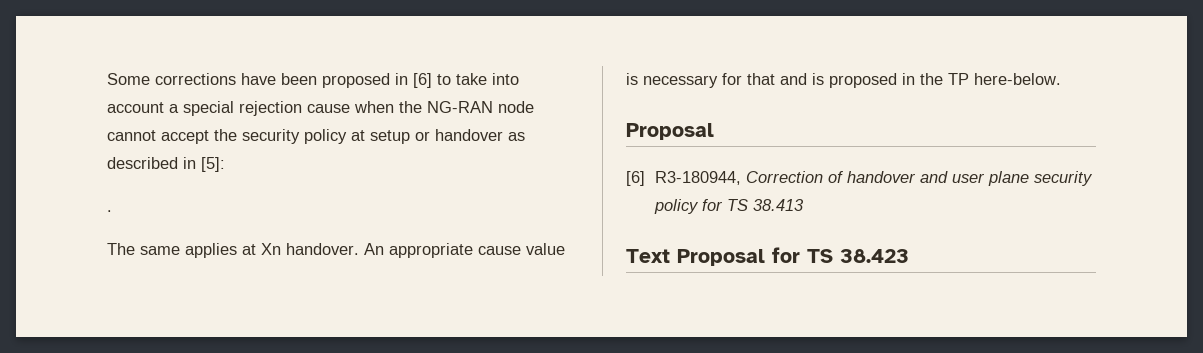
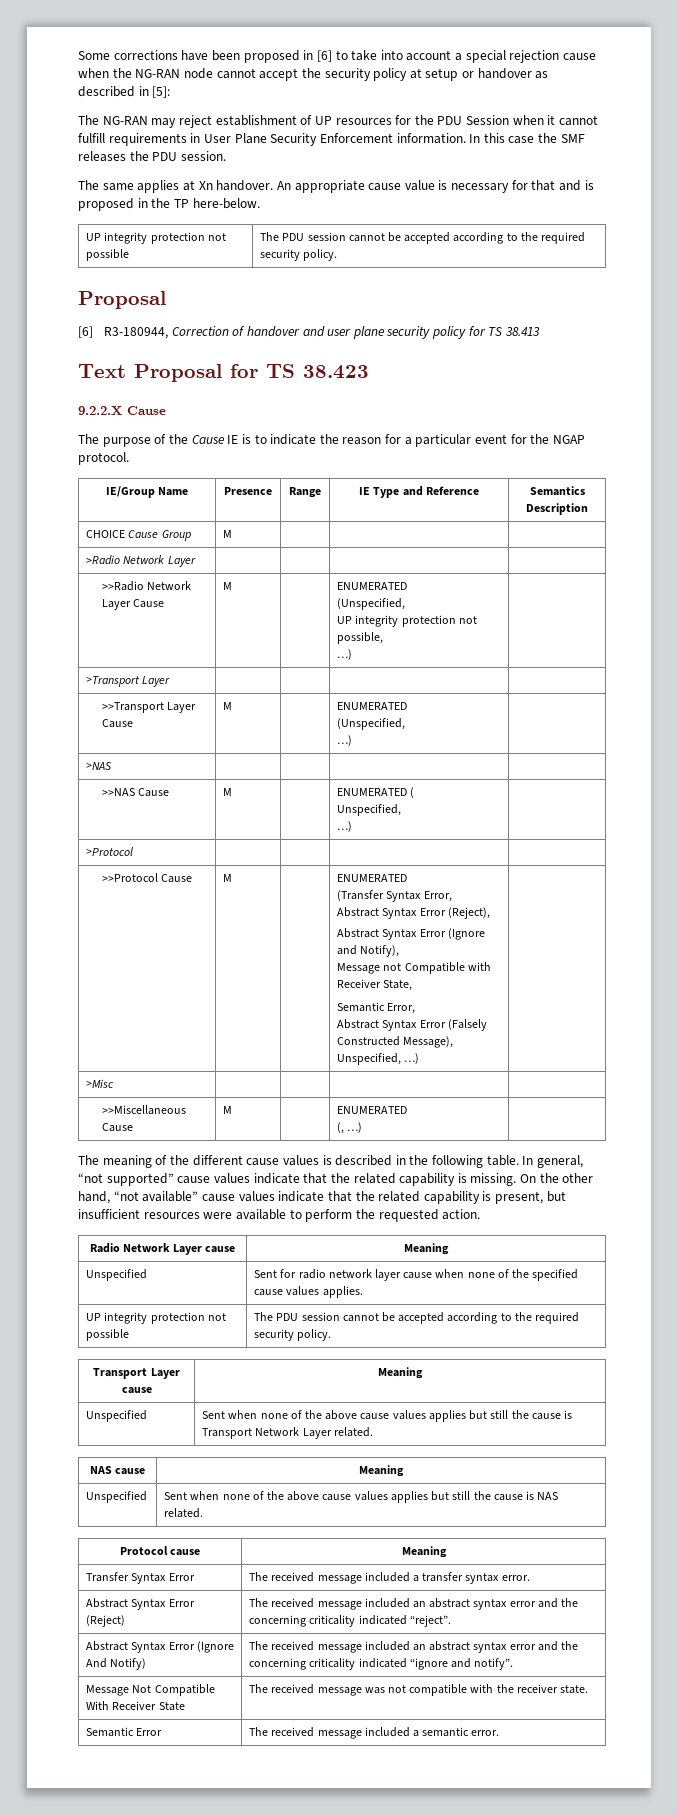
- .
+ The NG-RAN may reject establishment of UP resources for the PDU Session when it cannot fulfill requirements in User Plane Security Enforcement information. In this case the SMF releases the PDU session.
  An appropriate cause value is necessary for that and is proposed in the TP here-below.
+ UP integrity protection not possible | The PDU session cannot be accepted according to the required security policy.
+ 9.2.2.X Cause
+ The purpose of the Cause IE is to indicate the reason for a particular event for the NGAP protocol.
+ IE/Group Name | Presence | Range | IE Type and Reference | Semantics Description
+ CHOICE Cause Group | M | | |
+ >Radio Network Layer | | | |
+ >>Radio Network Layer Cause | M | | ENUMERATED
+ (Unspecified,
+ UP integrity protection not possible,
+ …) |
+ >Transport Layer | | | |
+ >>Transport Layer Cause | M | | ENUMERATED
+ (Unspecified,
+ …) |
+ >NAS | | | |
+ >>NAS Cause | M | | ENUMERATED (
+ Unspecified,
+ …) |
+ >Protocol | | | |
+ >>Protocol Cause | M | | ENUMERATED
+ (Transfer Syntax Error,
+ Abstract Syntax Error (Reject),
+ Abstract Syntax Error (Ignore and Notify),
+ Message not Compatible with Receiver State,
+ Semantic Error,
+ Abstract Syntax Error (Falsely Constructed Message), Unspecified, …) |
+ >Misc | | | |
+ >>Miscellaneous Cause | M | | ENUMERATED
+ (, …) |
+ The meaning of the different cause values is described in the following table. In general, “not supported” cause values indicate that the related capability is missing. On the other hand, “not available” cause values indicate that the related capability is present, but insufficient resources were available to perform the requested action.
+ Radio Network Layer cause | Meaning
+ Unspecified | Sent for radio network layer cause when none of the specified cause values applies.
+ UP integrity protection not possible | The PDU session cannot be accepted according to the required security policy.
+ Transport Layer cause | Meaning
+ Unspecified | Sent when none of the above cause values applies but still the cause is Transport Network Layer related.
+ NAS cause | Meaning
+ Unspecified | Sent when none of the above cause values applies but still the cause is NAS related.
+ Protocol cause | Meaning
+ Transfer Syntax Error | The received message included a transfer syntax error.
+ Abstract Syntax Error (Reject) | The received message included an abstract syntax error and the concerning criticality indicated “reject”.
+ Abstract Syntax Error (Ignore And Notify) | The received message included an abstract syntax error and the concerning criticality indicated “ignore and notify”.
+ Message Not Compatible With Receiver State | The received message was not compatible with the receiver state.
+ Semantic Error | The received message included a semantic error.

